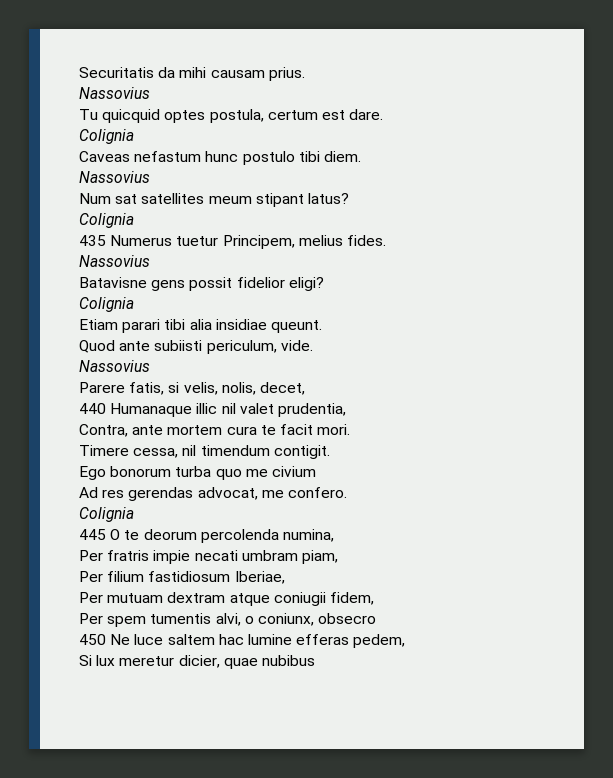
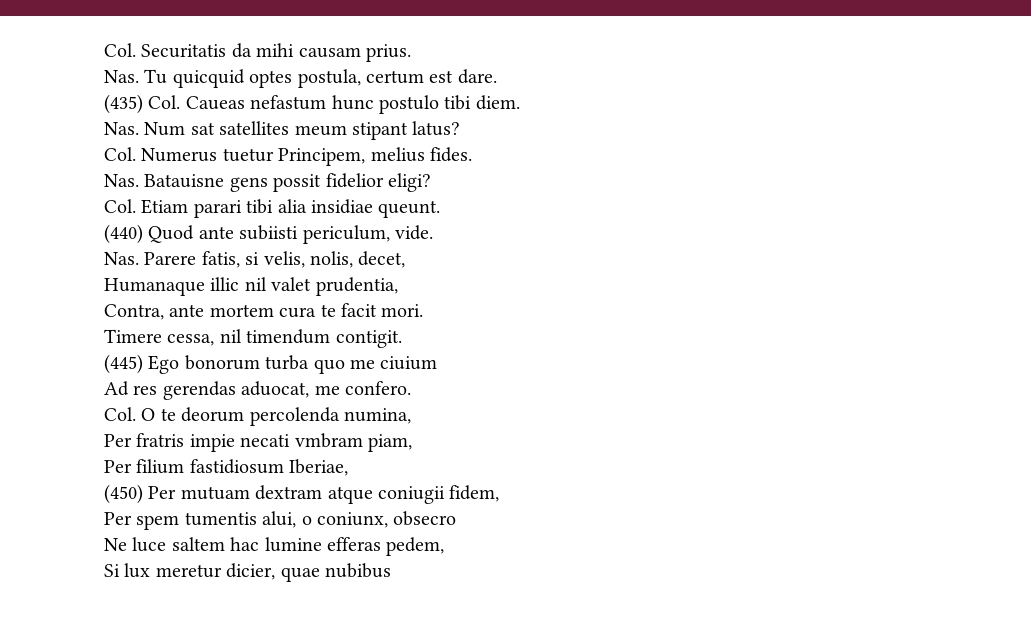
- Securitatis da mihi causam prius.
- Nassovius
- Tu quicquid optes postula, certum est dare.
- Colignia
- Caveas nefastum hunc postulo tibi diem.
- Nassovius
- Num sat satellites meum stipant latus?
- Colignia
- 435 Numerus tuetur Principem, melius fides.
- Nassovius
- Batavisne gens possit fidelior eligi?
- Colignia
- Etiam parari tibi alia insidiae queunt.
+ Col. Securitatis da mihi causam prius.
+ Nas. Tu quicquid optes postula, certum est dare.
+ (435) Col. Caueas nefastum hunc postulo tibi diem.
+ Nas. Num sat satellites meum stipant latus?
+ Col. Numerus tuetur Principem, melius fides.
+ Nas. Batauisne gens possit fidelior eligi?
+ Col. Etiam parari tibi alia insidiae queunt.
- Quod ante subiisti periculum, vide.
- Nassovius
- Parere fatis, si velis, nolis, decet,
+ (440) Quod ante subiisti periculum, vide.
+ Nas. Parere fatis, si velis, nolis, decet,
- 440 Humanaque illic nil valet prudentia,
+ Humanaque illic nil valet prudentia,
- Ego bonorum turba quo me civium
+ (445) Ego bonorum turba quo me ciuium
- Ad res gerendas advocat, me confero.
- Colignia
- 445 O te deorum percolenda numina,
+ Ad res gerendas aduocat, me confero.
+ Col. O te deorum percolenda numina,
- Per fratris impie necati umbram piam,
+ Per fratris impie necati vmbram piam,
- Per mutuam dextram atque coniugii fidem,
+ (450) Per mutuam dextram atque coniugii fidem,
- Per spem tumentis alvi, o coniunx, obsecro
+ Per spem tumentis alui, o coniunx, obsecro
- 450 Ne luce saltem hac lumine efferas pedem,
+ Ne luce saltem hac lumine efferas pedem,

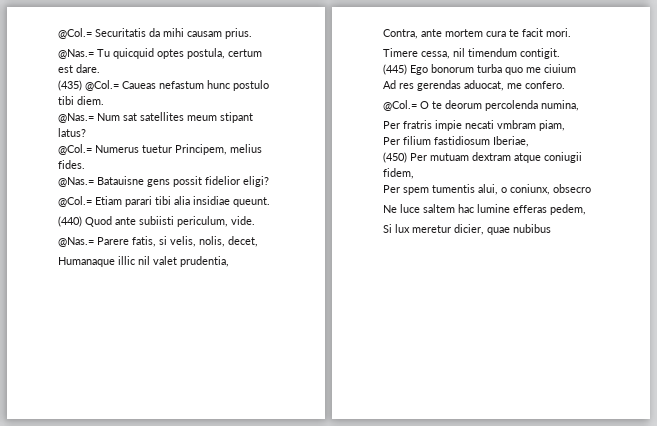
- Col. Securitatis da mihi causam prius.
+ @Col.= Securitatis da mihi causam prius.
- Nas. Tu quicquid optes postula, certum est dare.
+ @Nas.= Tu quicquid optes postula, certum est dare.
- (435) Col. Caueas nefastum hunc postulo tibi diem.
+ (435) @Col.= Caueas nefastum hunc postulo tibi diem.
- Nas. Num sat satellites meum stipant latus?
+ @Nas.= Num sat satellites meum stipant latus?
- Col. Numerus tuetur Principem, melius fides.
+ @Col.= Numerus tuetur Principem, melius fides.
- Nas. Batauisne gens possit fidelior eligi?
+ @Nas.= Batauisne gens possit fidelior eligi?
- Col. Etiam parari tibi alia insidiae queunt.
+ @Col.= Etiam parari tibi alia insidiae queunt.
- Nas. Parere fatis, si velis, nolis, decet,
+ @Nas.= Parere fatis, si velis, nolis, decet,
- Col. O te deorum percolenda numina,
+ @Col.= O te deorum percolenda numina,

